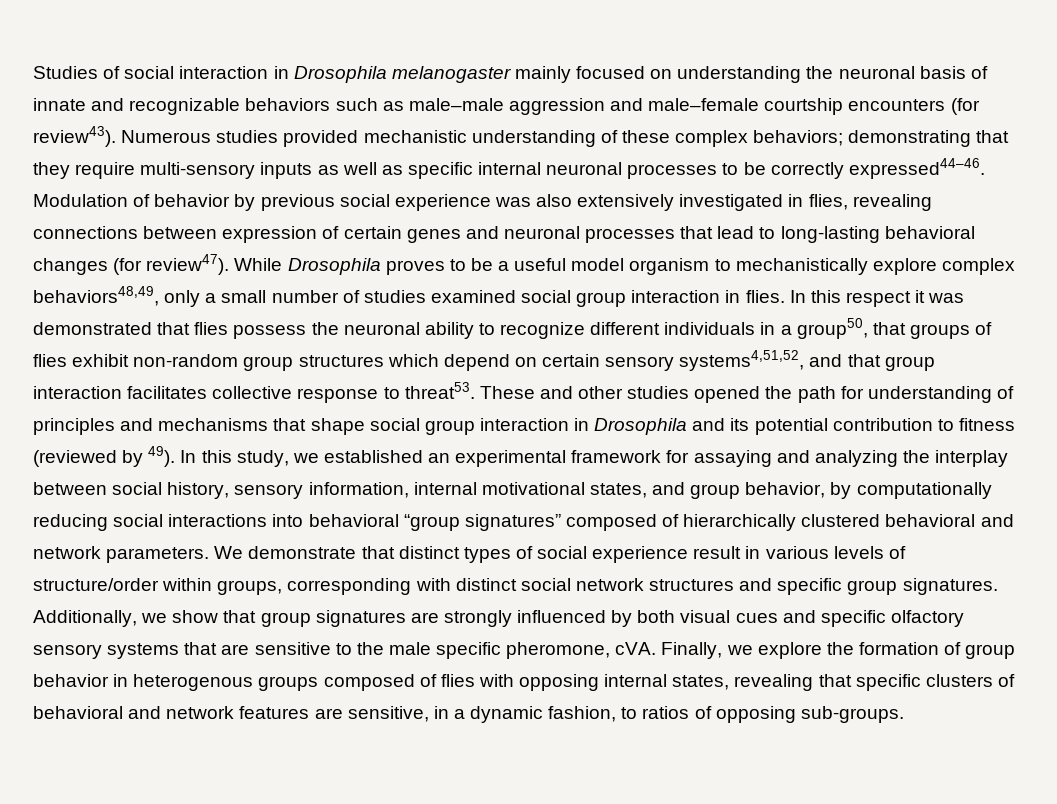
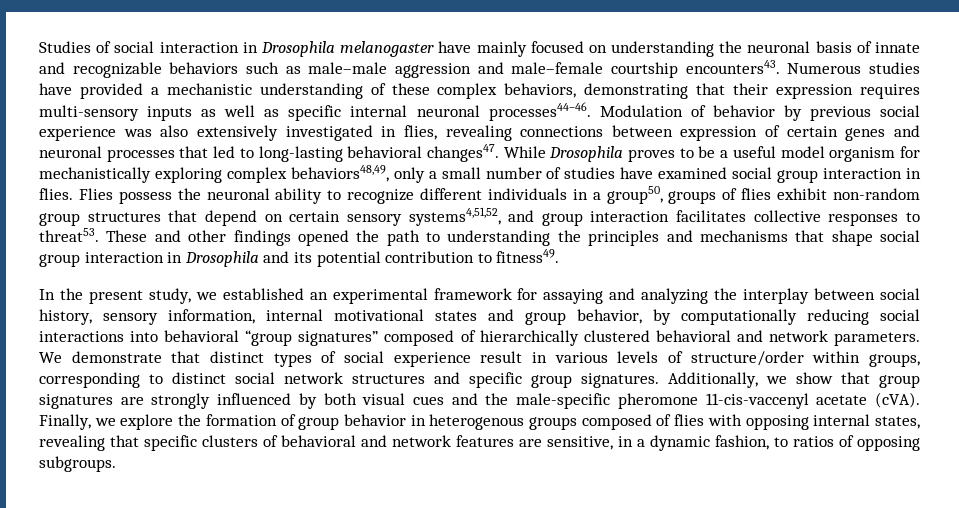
- Studies of social interaction in Drosophila melanogaster mainly focused on understanding the neuronal basis of innate and recognizable behaviors such as male–male aggression and male–female courtship encounters (for review43). Numerous studies provided mechanistic understanding of these complex behaviors; demonstrating that they require multi-sensory inputs as well as specific internal neuronal processes to be correctly expressed44–46.
+ Studies of social interaction in Drosophila melanogaster have mainly focused on understanding the neuronal basis of innate and recognizable behaviors such as male–male aggression and male–female courtship encounters43. Numerous studies have provided a mechanistic understanding of these complex behaviors, demonstrating that their expression requires multi-sensory inputs as well as specific internal neuronal processes44–46.
- Modulation of behavior by previous social experience was also extensively investigated in flies, revealing connections between expression of certain genes and neuronal processes that lead to long-lasting behavioral changes (for review47).
+ Modulation of behavior by previous social experience was also extensively investigated in flies, revealing connections between expression of certain genes and neuronal processes that led to long-lasting behavioral changes47.
- While Drosophila proves to be a useful model organism to mechanistically explore complex behaviors48,49, only a small number of studies examined social group interaction in flies.
+ While Drosophila proves to be a useful model organism for mechanistically exploring complex behaviors48,49, only a small number of studies have examined social group interaction in flies.
- In this respect it was demonstrated that flies possess the neuronal ability to recognize different individuals in a group50, that groups of flies exhibit non-random group structures which depend on certain sensory systems4,51,52, and that group interaction facilitates collective response to threat53.
+ Flies possess the neuronal ability to recognize different individuals in a group50, groups of flies exhibit non-random group structures that depend on certain sensory systems4,51,52, and group interaction facilitates collective responses to threat53.
- These and other studies opened the path for understanding of principles and mechanisms that shape social group interaction in Drosophila and its potential contribution to fitness (reviewed by 49). In this study, we established an experimental framework for assaying and analyzing the interplay between social history, sensory information, internal motivational states, and group behavior, by computationally reducing social interactions into behavioral “group signatures” composed of hierarchically clustered behavioral and network parameters.
+ These and other findings opened the path to understanding the principles and mechanisms that shape social group interaction in Drosophila and its potential contribution to fitness49.
+ In the present study, we established an experimental framework for assaying and analyzing the interplay between social history, sensory information, internal motivational states and group behavior, by computationally reducing social interactions into behavioral “group signatures” composed of hierarchically clustered behavioral and network parameters.
- We demonstrate that distinct types of social experience result in various levels of structure/order within groups, corresponding with distinct social network structures and specific group signatures.
+ We demonstrate that distinct types of social experience result in various levels of structure/order within groups, corresponding to distinct social network structures and specific group signatures.
- Additionally, we show that group signatures are strongly influenced by both visual cues and specific olfactory sensory systems that are sensitive to the male specific pheromone, cVA.
+ Additionally, we show that group signatures are strongly influenced by both visual cues and the male-specific pheromone 11-cis-vaccenyl acetate (cVA).
- Finally, we explore the formation of group behavior in heterogenous groups composed of flies with opposing internal states, revealing that specific clusters of behavioral and network features are sensitive, in a dynamic fashion, to ratios of opposing sub-groups.
+ Finally, we explore the formation of group behavior in heterogenous groups composed of flies with opposing internal states, revealing that specific clusters of behavioral and network features are sensitive, in a dynamic fashion, to ratios of opposing subgroups.

